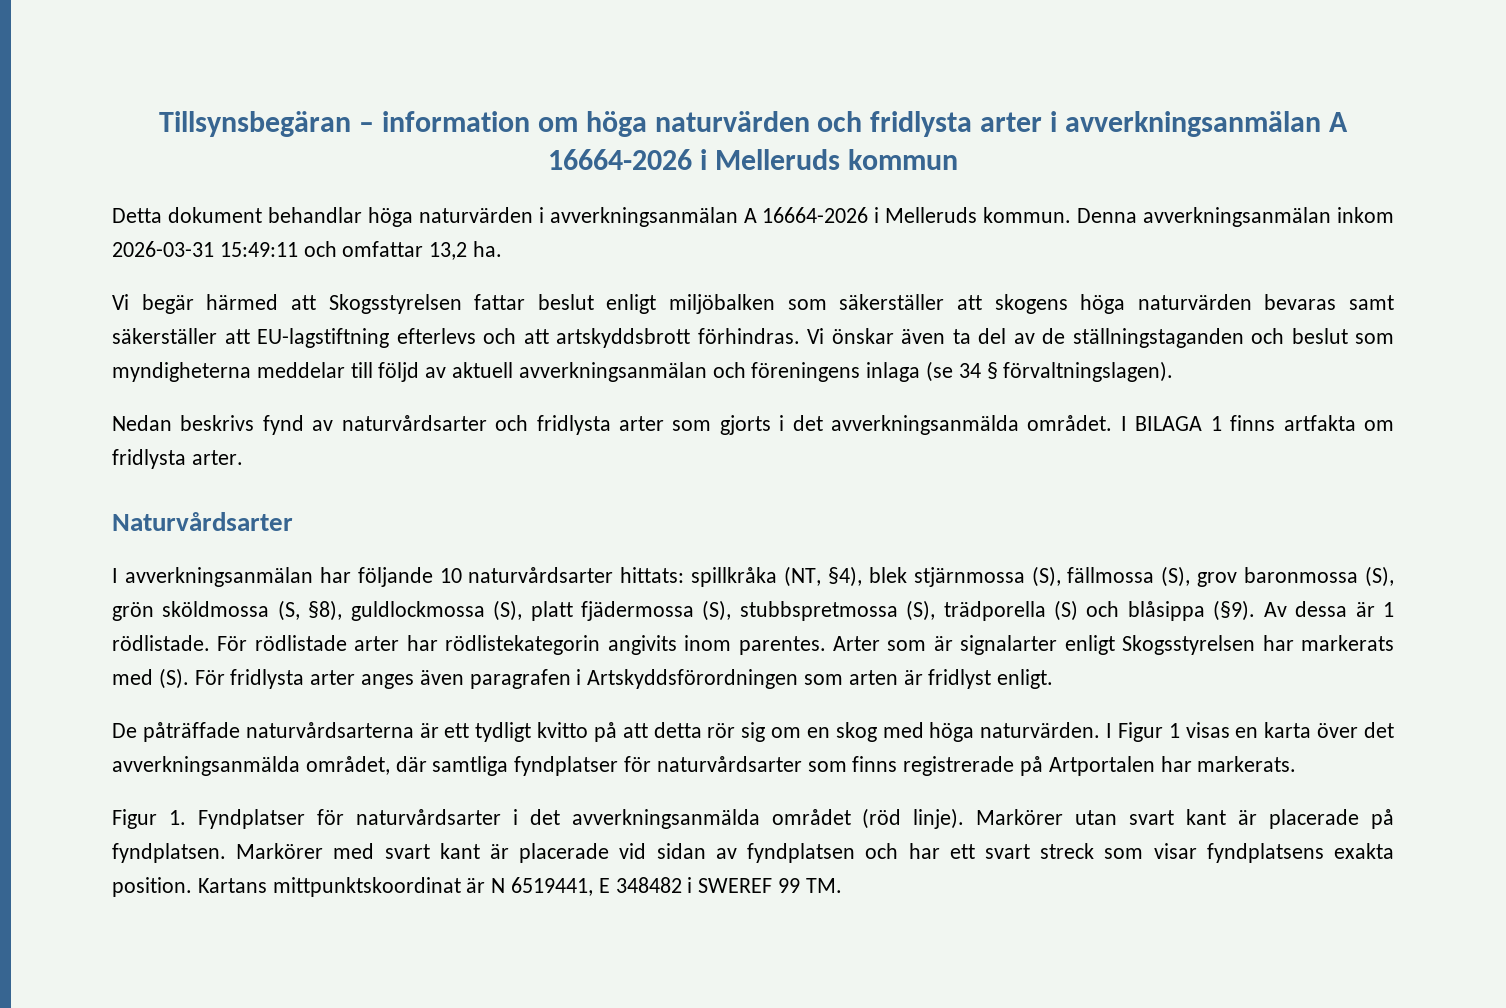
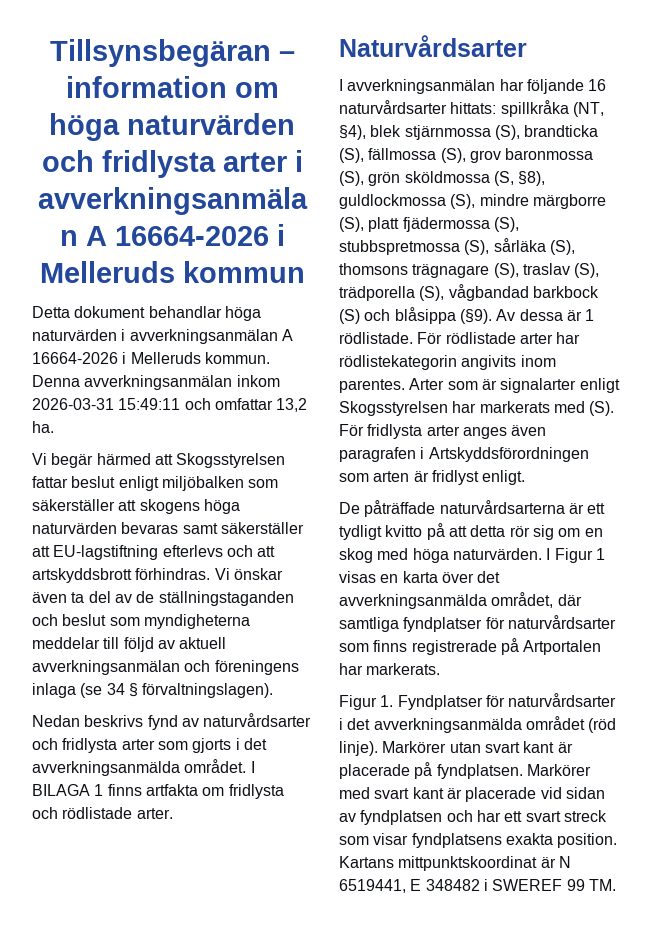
- I BILAGA 1 finns artfakta om fridlysta arter.
+ I BILAGA 1 finns artfakta om fridlysta och rödlistade arter.
- I avverkningsanmälan har följande 10 naturvårdsarter hittats: spillkråka (NT, §4), blek stjärnmossa (S), fällmossa (S), grov baronmossa (S), grön sköldmossa (S, §8), guldlockmossa (S), platt fjädermossa (S), stubbspretmossa (S), trädporella (S) och blåsippa (§9).
+ I avverkningsanmälan har följande 16 naturvårdsarter hittats: spillkråka (NT, §4), blek stjärnmossa (S), brandticka (S), fällmossa (S), grov baronmossa (S), grön sköldmossa (S, §8), guldlockmossa (S), mindre märgborre (S), platt fjädermossa (S), stubbspretmossa (S), sårläka (S), thomsons trägnagare (S), traslav (S), trädporella (S), vågbandad barkbock (S) och blåsippa (§9).

